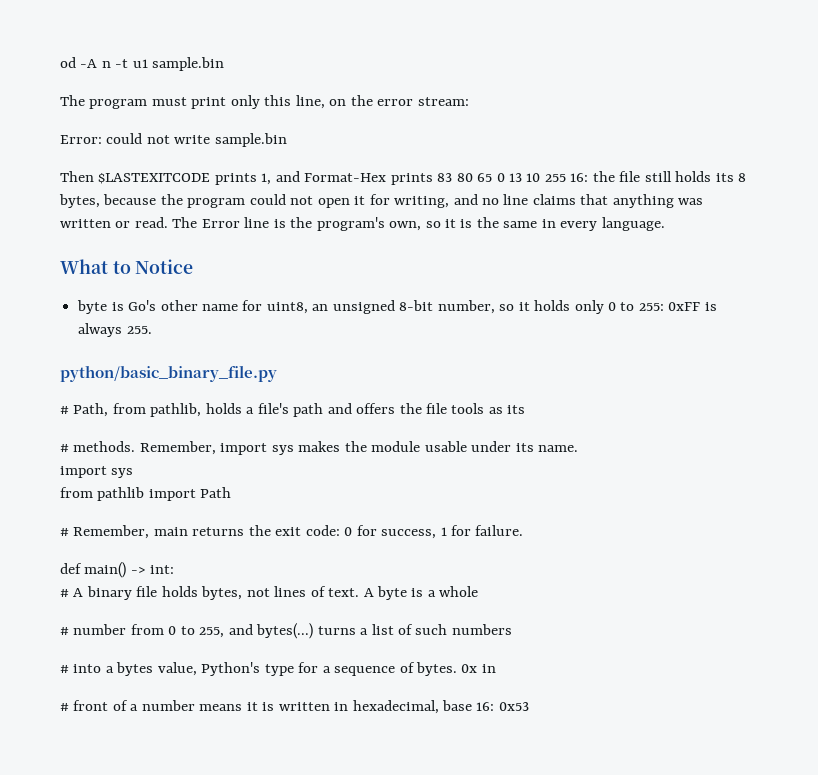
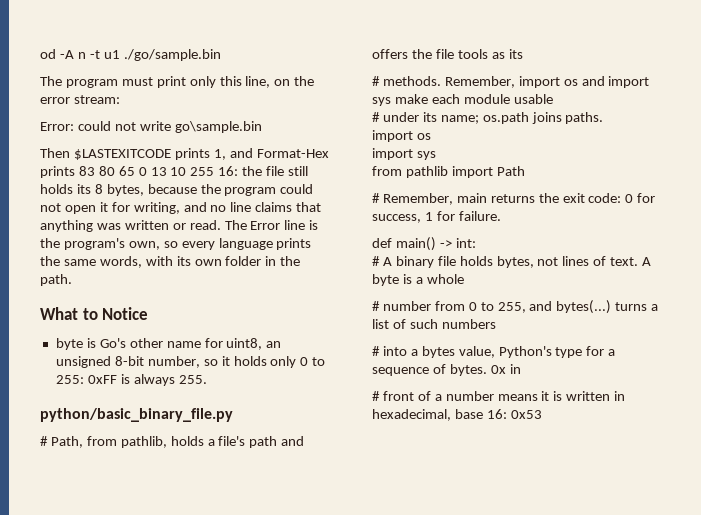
- od -A n -t u1 sample.bin
+ od -A n -t u1 ./go/sample.bin
- Error: could not write sample.bin
+ Error: could not write go\sample.bin
- The Error line is the program's own, so it is the same in every language.
+ The Error line is the program's own, so every language prints the same words, with its own folder in the path.
- Remember, import sys makes the module usable under its name.
+ Remember, import os and import sys make each module usable
+ # under its name; os.path joins paths.
+ import os

